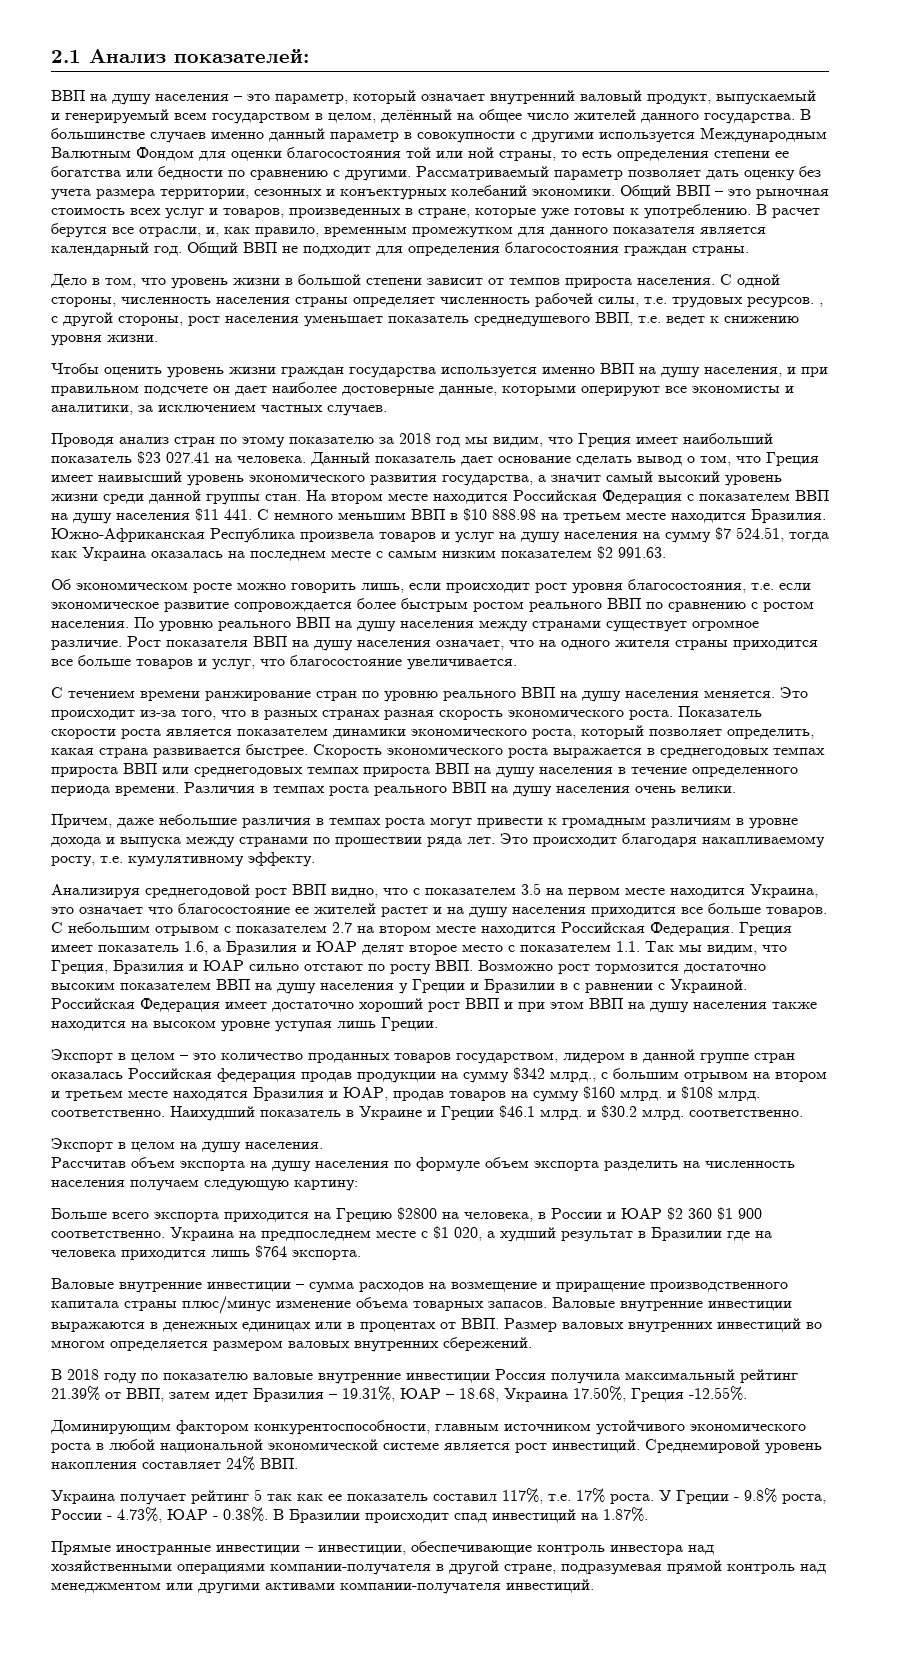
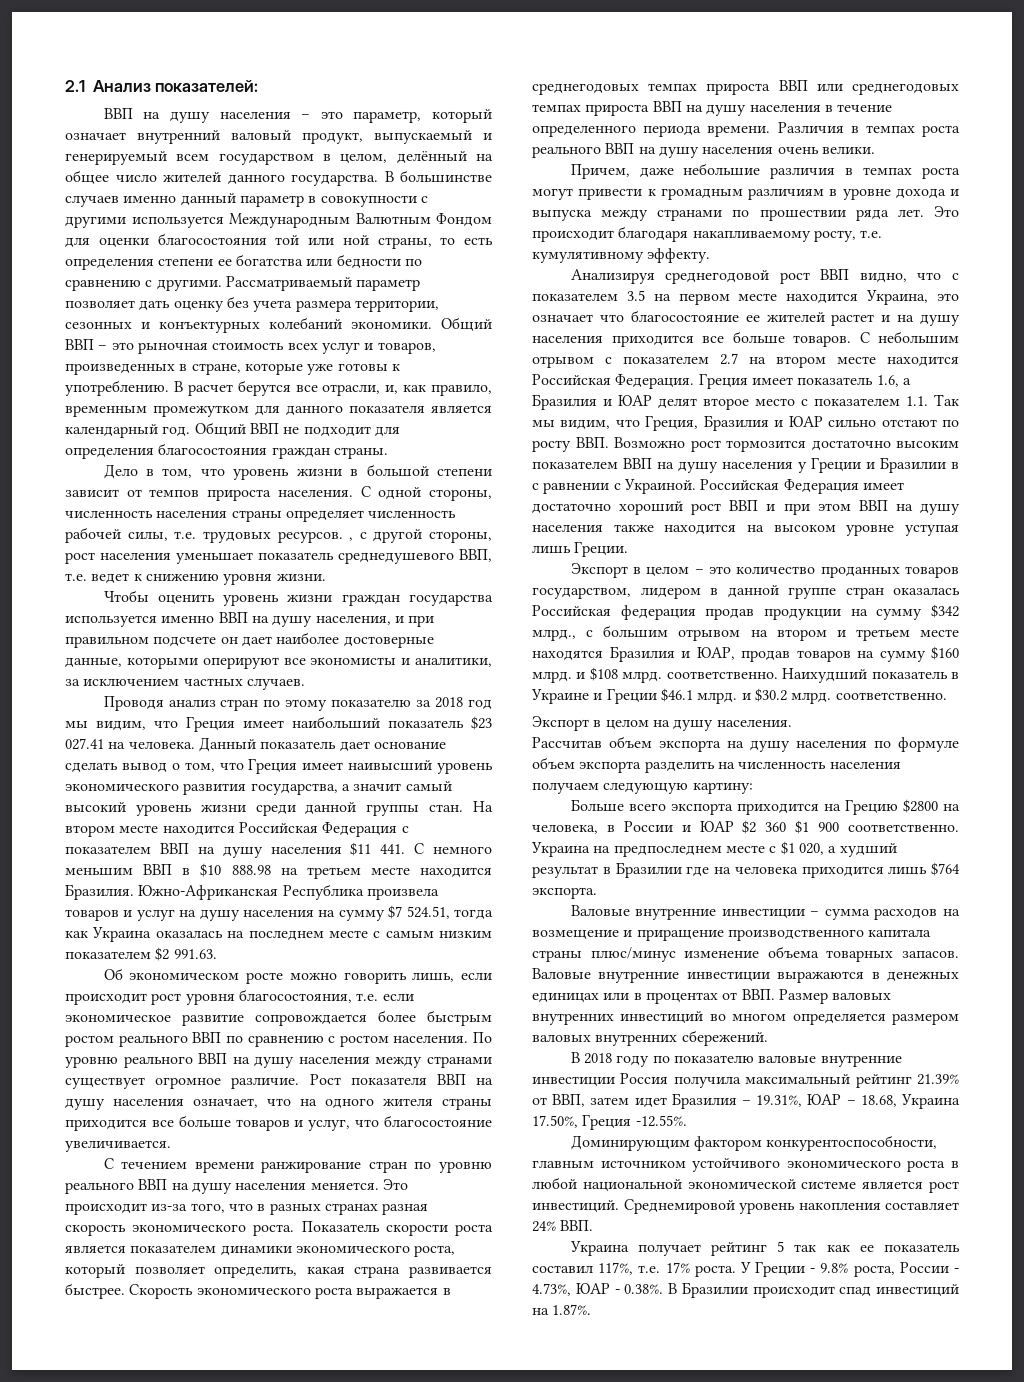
- Прямые иностранные инвестиции – инвестиции, обеспечивающие контроль инвестора над хозяйственными операциями компании-получателя в другой стране, подразумевая прямой контроль над менеджментом или другими активами компании-получателя инвестиций.

